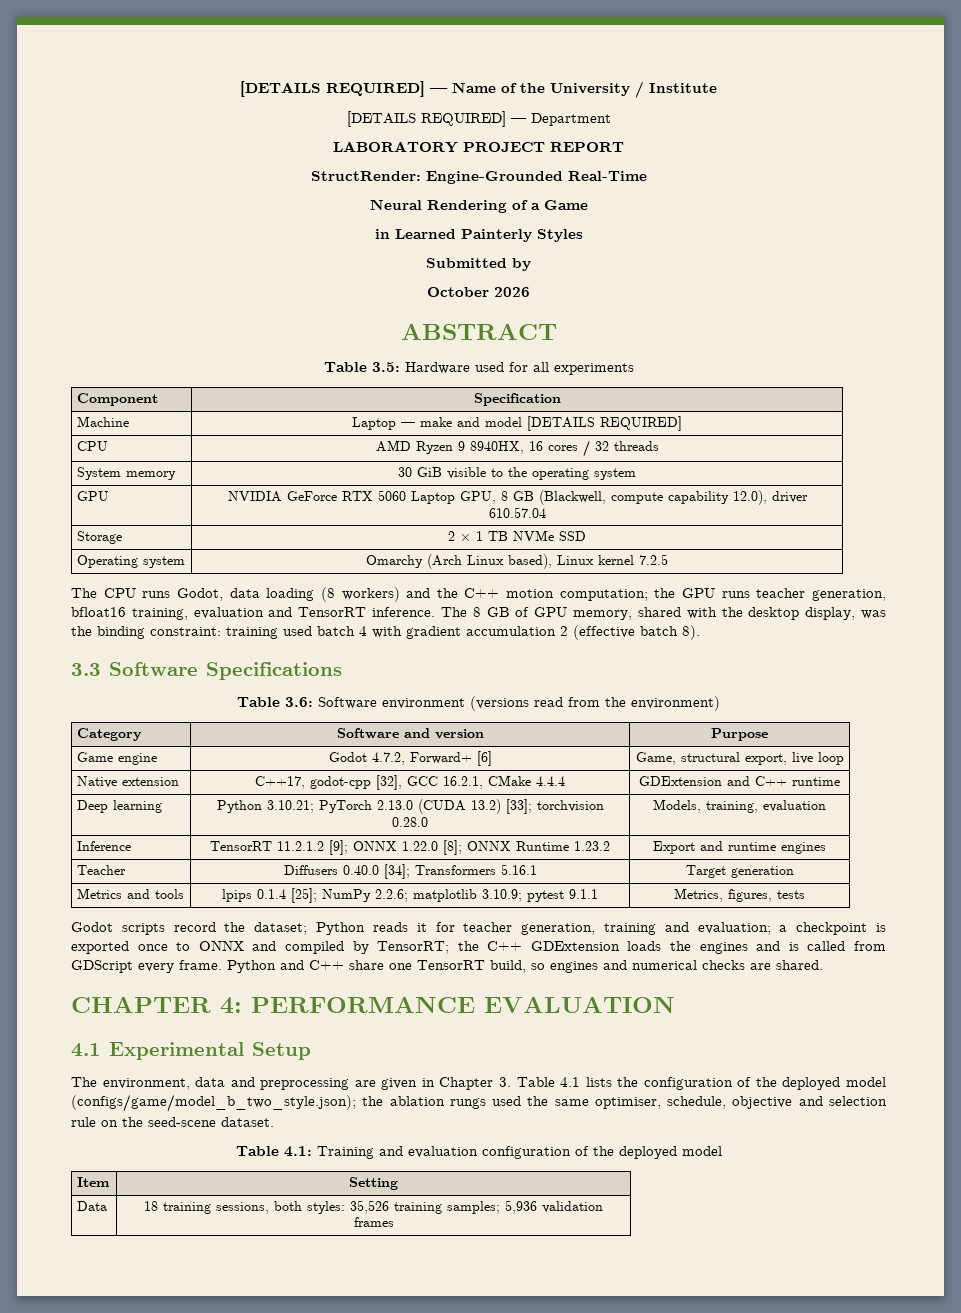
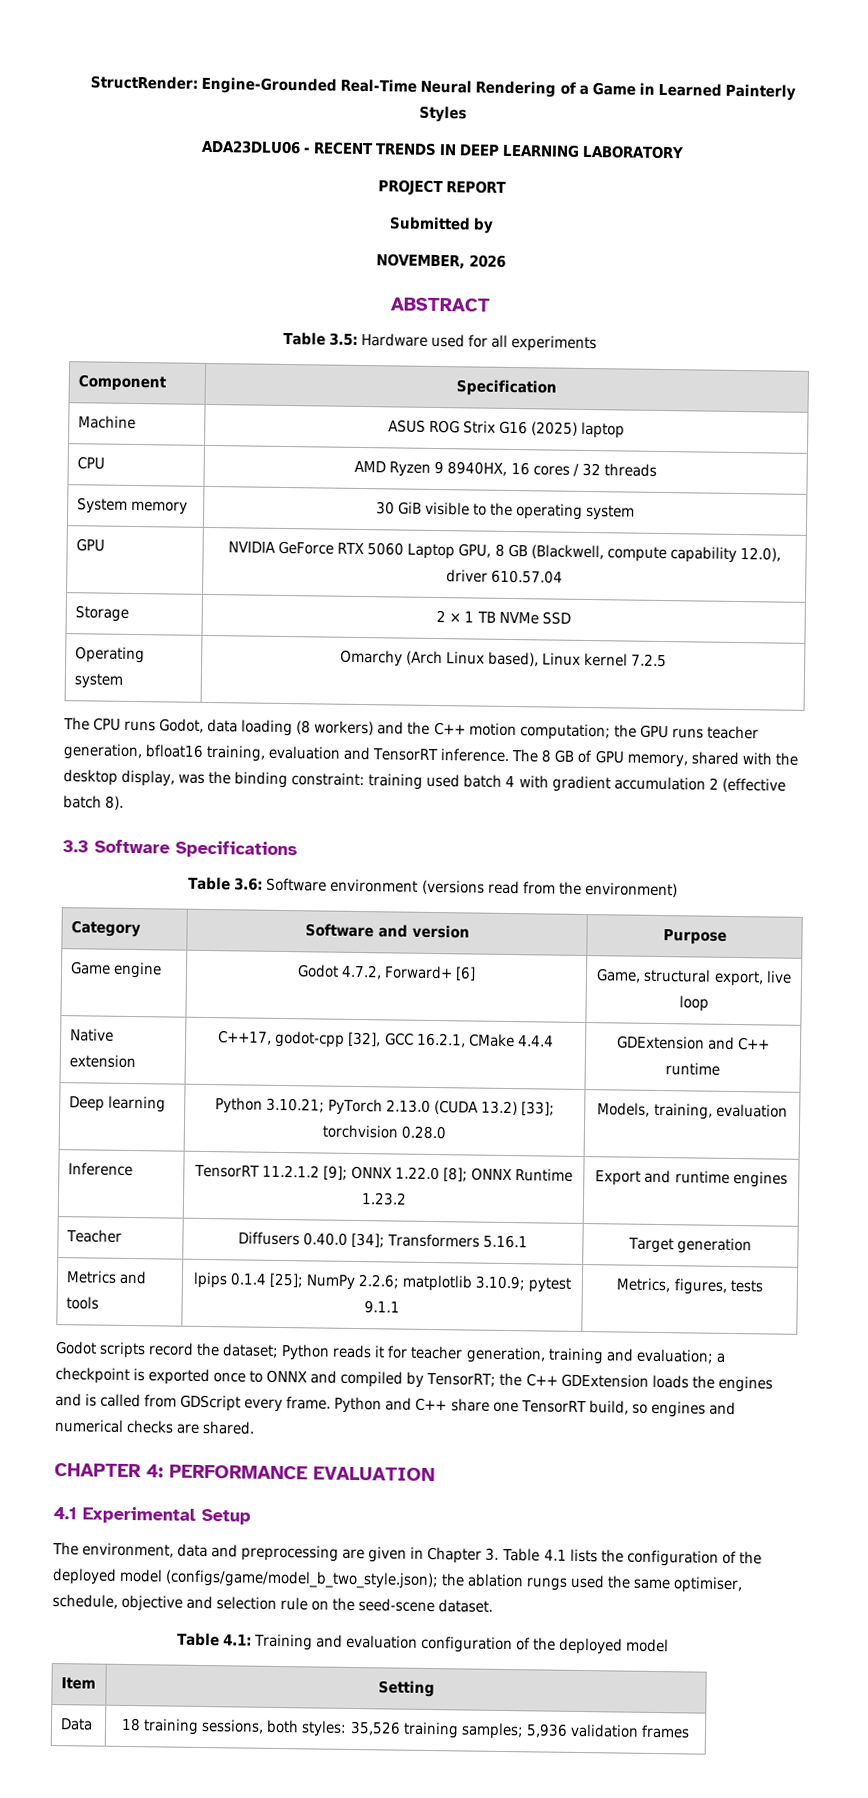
- [DETAILS REQUIRED] — Name of the University / Institute
- [DETAILS REQUIRED] — Department
- LABORATORY PROJECT REPORT
- StructRender: Engine-Grounded Real-Time
- Neural Rendering of a Game
- in Learned Painterly Styles
+ StructRender: Engine-Grounded Real-Time Neural Rendering of a Game in Learned Painterly Styles
+ ADA23DLU06 - RECENT TRENDS IN DEEP LEARNING LABORATORY
+ PROJECT REPORT
- October 2026
+ NOVEMBER, 2026
- Machine | Laptop — make and model [DETAILS REQUIRED]
+ Machine | ASUS ROG Strix G16 (2025) laptop

